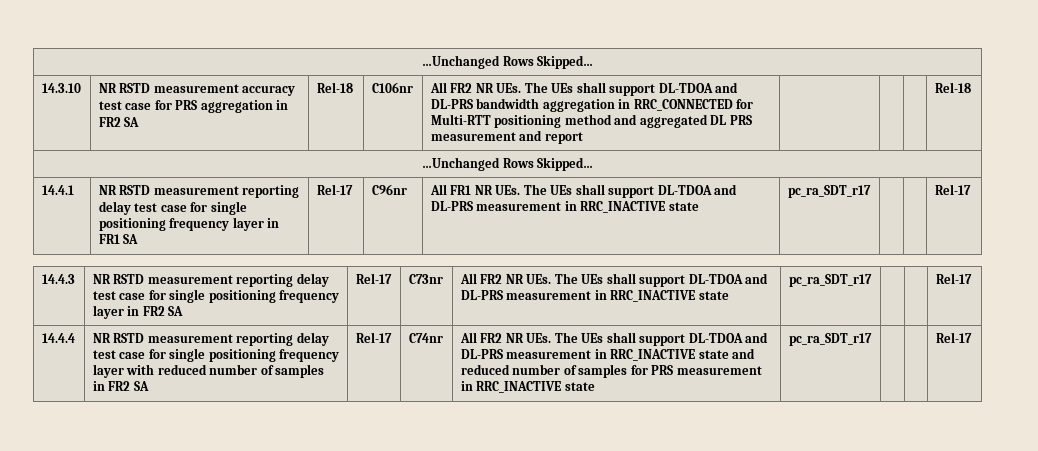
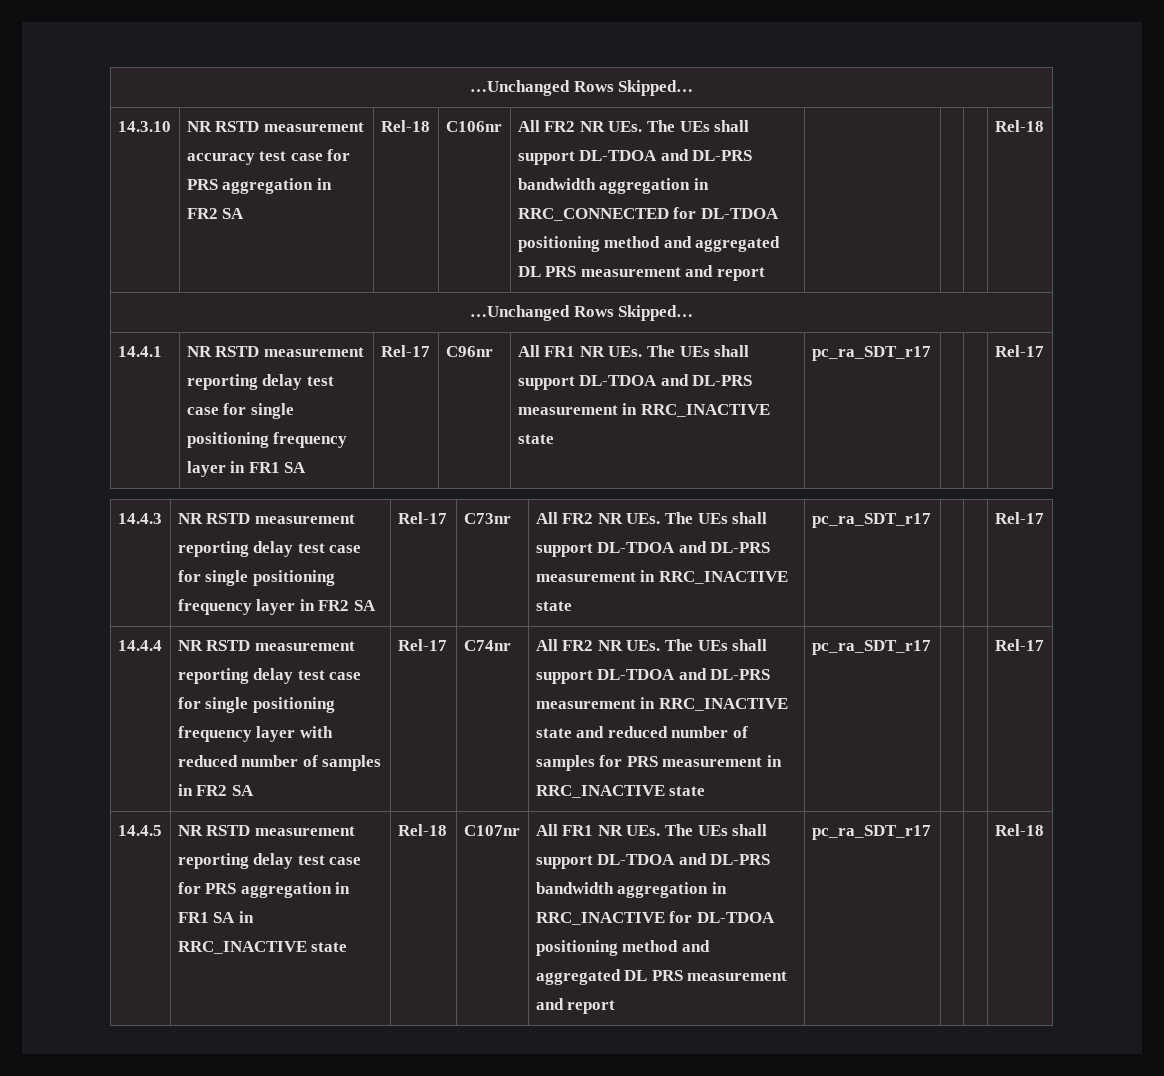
- All FR2 NR UEs. The UEs shall support DL-TDOA and DL-PRS bandwidth aggregation in RRC_CONNECTED for Multi-RTT positioning method and aggregated DL PRS measurement and report
+ All FR2 NR UEs. The UEs shall support DL-TDOA and DL-PRS bandwidth aggregation in RRC_CONNECTED for DL-TDOA positioning method and aggregated DL PRS measurement and report
+ 14.4.5 | NR RSTD measurement reporting delay test case for PRS aggregation in FR1 SA in RRC_INACTIVE state | Rel-18 | C107nr | All FR1 NR UEs. The UEs shall support DL-TDOA and DL-PRS bandwidth aggregation in RRC_INACTIVE for DL-TDOA positioning method and aggregated DL PRS measurement and report | pc_ra_SDT_r17 | | | Rel-18

